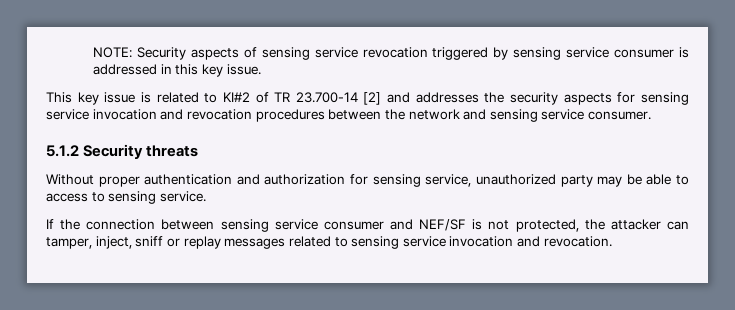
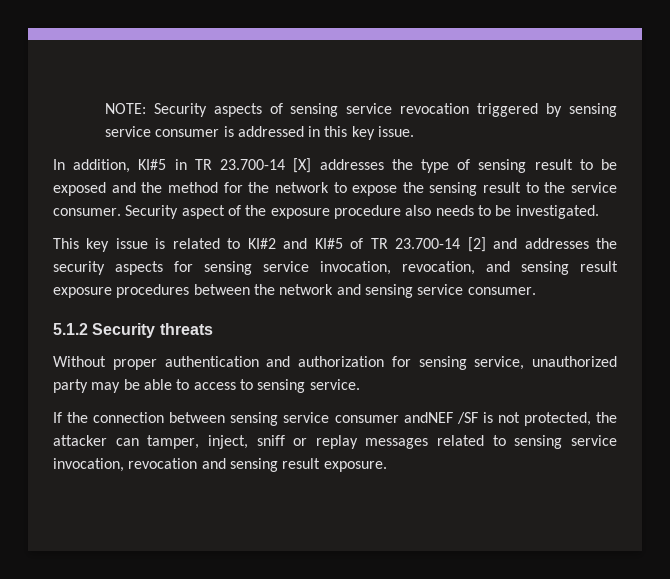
+ In addition, KI#5 in TR 23.700-14 [X] addresses the type of sensing result to be exposed and the method for the network to expose the sensing result to the service consumer. Security aspect of the exposure procedure also needs to be investigated.
- This key issue is related to KI#2 of TR 23.700-14 [2] and addresses the security aspects for sensing service invocation and revocation procedures between the network and sensing service consumer.
+ This key issue is related to KI#2 and KI#5 of TR 23.700-14 [2] and addresses the security aspects for sensing service invocation, revocation, and sensing result exposure procedures between the network and sensing service consumer.
- If the connection between sensing service consumer and NEF/SF is not protected, the attacker can tamper, inject, sniff or replay messages related to sensing service invocation and revocation.
+ If the connection between sensing service consumer andNEF /SF is not protected, the attacker can tamper, inject, sniff or replay messages related to sensing service invocation, revocation and sensing result exposure.

